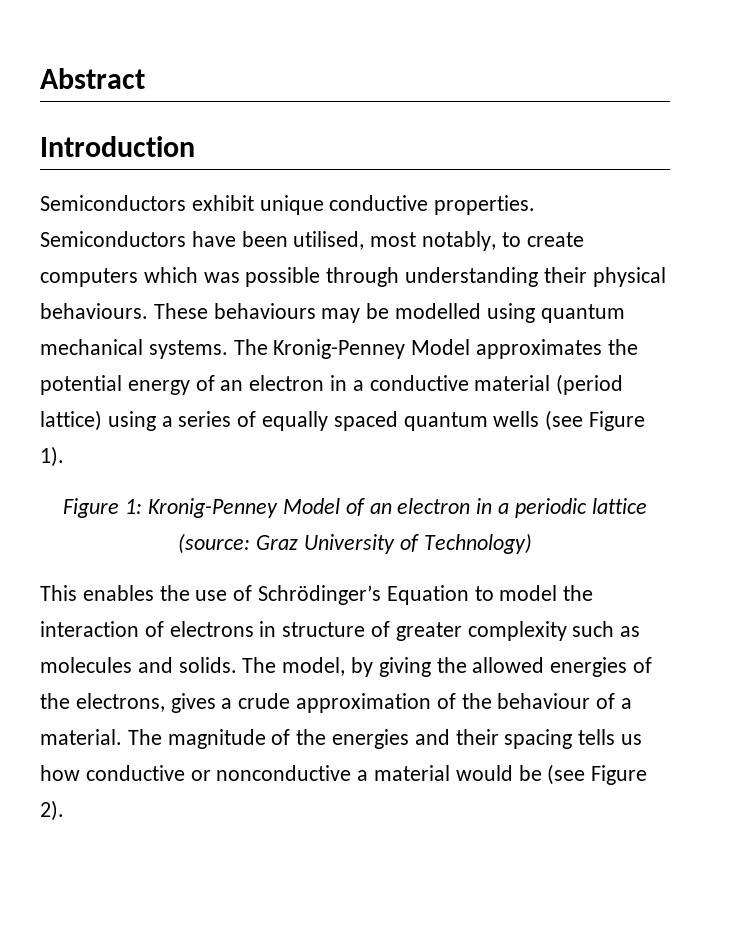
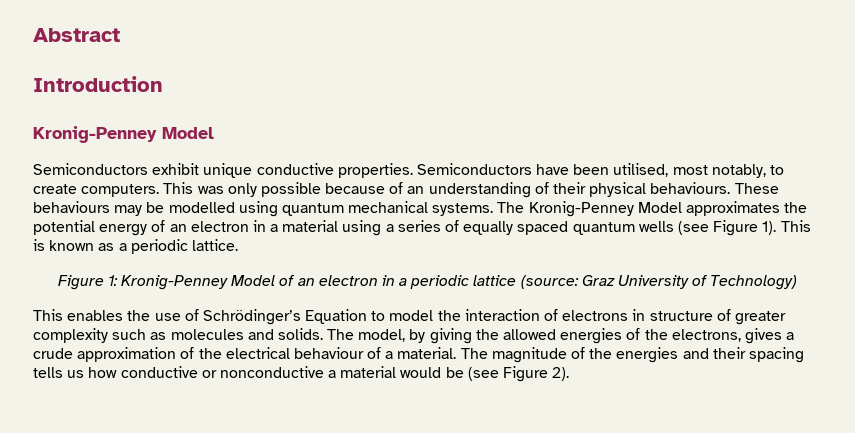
  Introduction
+ Kronig-Penney Model
- Semiconductors have been utilised, most notably, to create computers which was possible through understanding their physical behaviours.
+ Semiconductors have been utilised, most notably, to create computers. This was only possible because of an understanding of their physical behaviours.
- The Kronig-Penney Model approximates the potential energy of an electron in a conductive material (period lattice) using a series of equally spaced quantum wells (see Figure 1).
+ The Kronig-Penney Model approximates the potential energy of an electron in a material using a series of equally spaced quantum wells (see Figure 1). This is known as a periodic lattice.
- The model, by giving the allowed energies of the electrons, gives a crude approximation of the behaviour of a material.
+ The model, by giving the allowed energies of the electrons, gives a crude approximation of the electrical behaviour of a material.

